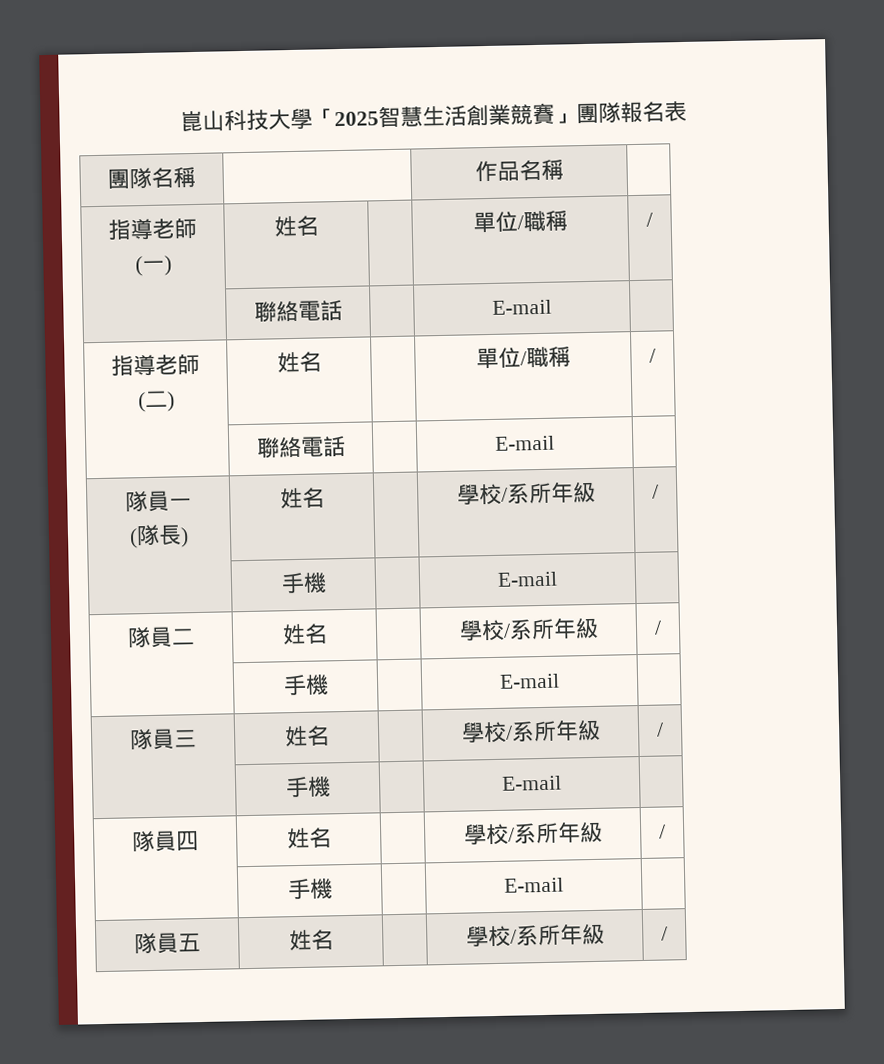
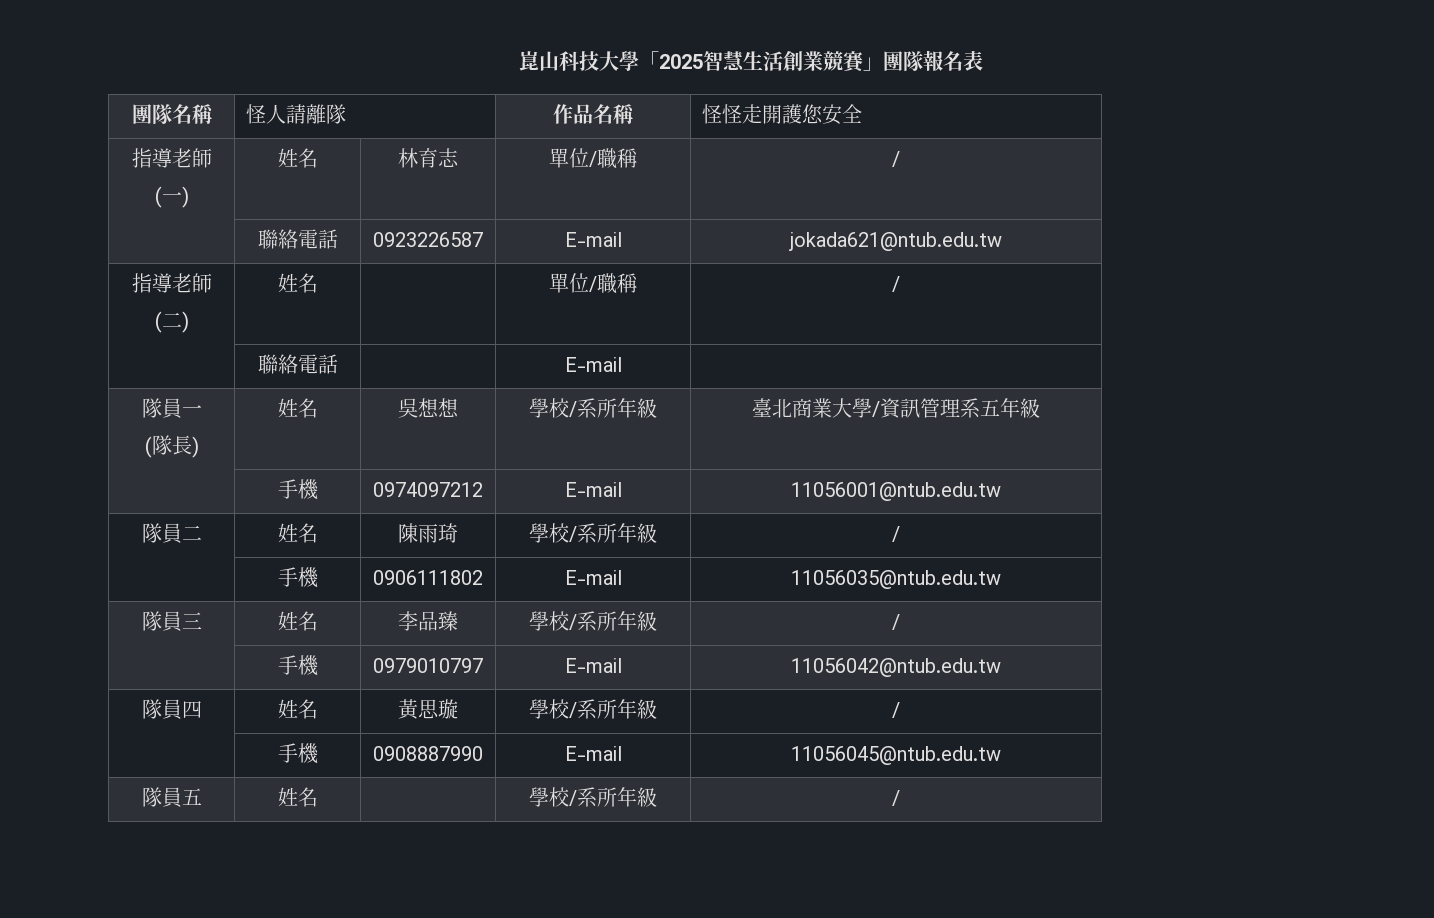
- 團隊名稱 | | 作品名稱 |
+ 團隊名稱 | 怪人請離隊 | 作品名稱 | 怪怪走開護您安全
  指導老師
- (一) | 姓名 | | 單位/職稱 | /
- | 聯絡電話 | | E-mail |
+ (一) | 姓名 | 林育志 | 單位/職稱 | /
+ | 聯絡電話 | 0923226587 | E-mail | jokada621@ntub.edu.tw
  隊員一
- (隊長) | 姓名 | | 學校/系所年級 | /
- | 手機 | | E-mail |
- 隊員二 | 姓名 | | 學校/系所年級 | /
- | 手機 | | E-mail |
- 隊員三 | 姓名 | | 學校/系所年級 | /
- | 手機 | | E-mail |
- 隊員四 | 姓名 | | 學校/系所年級 | /
- | 手機 | | E-mail |
+ (隊長) | 姓名 | 吳想想 | 學校/系所年級 | 臺北商業大學/資訊管理系五年級
+ | 手機 | 0974097212 | E-mail | 11056001@ntub.edu.tw
+ 隊員二 | 姓名 | 陳雨琦 | 學校/系所年級 | /
+ | 手機 | 0906111802 | E-mail | 11056035@ntub.edu.tw
+ 隊員三 | 姓名 | 李品臻 | 學校/系所年級 | /
+ | 手機 | 0979010797 | E-mail | 11056042@ntub.edu.tw
+ 隊員四 | 姓名 | 黃思璇 | 學校/系所年級 | /
+ | 手機 | 0908887990 | E-mail | 11056045@ntub.edu.tw

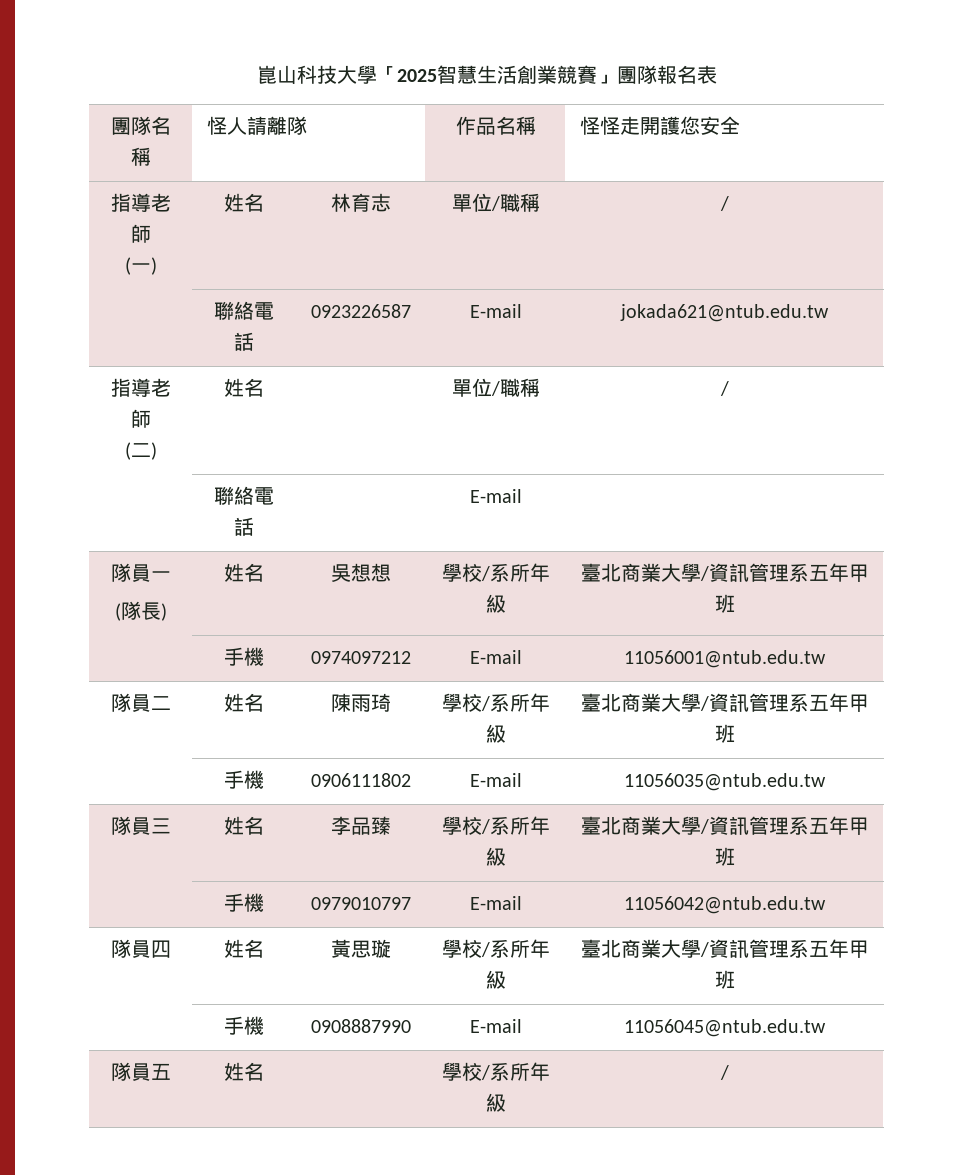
  隊員一
- (隊長) | 姓名 | 吳想想 | 學校/系所年級 | 臺北商業大學/資訊管理系五年級
+ (隊長) | 姓名 | 吳想想 | 學校/系所年級 | 臺北商業大學/資訊管理系五年甲班
- 隊員二 | 姓名 | 陳雨琦 | 學校/系所年級 | /
+ 隊員二 | 姓名 | 陳雨琦 | 學校/系所年級 | 臺北商業大學/資訊管理系五年甲班
- 隊員三 | 姓名 | 李品臻 | 學校/系所年級 | /
+ 隊員三 | 姓名 | 李品臻 | 學校/系所年級 | 臺北商業大學/資訊管理系五年甲班
- 隊員四 | 姓名 | 黃思璇 | 學校/系所年級 | /
+ 隊員四 | 姓名 | 黃思璇 | 學校/系所年級 | 臺北商業大學/資訊管理系五年甲班

